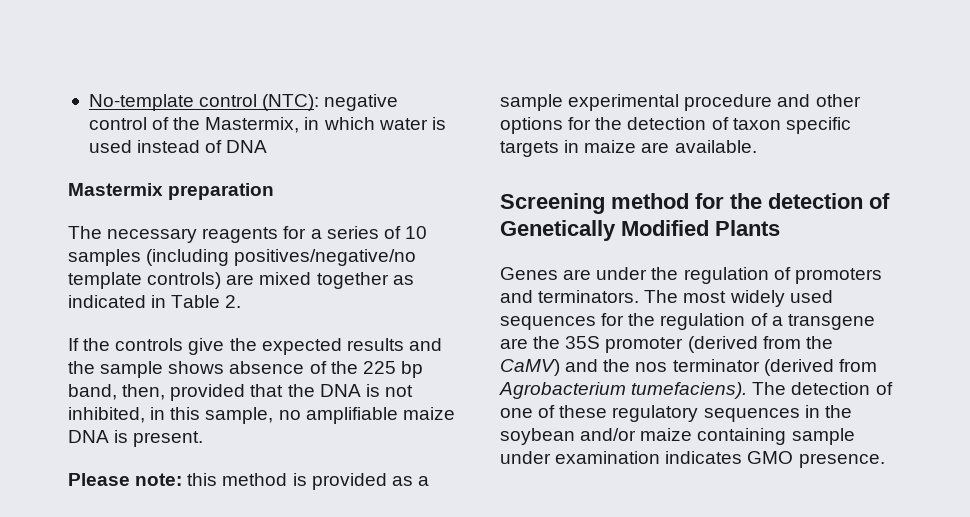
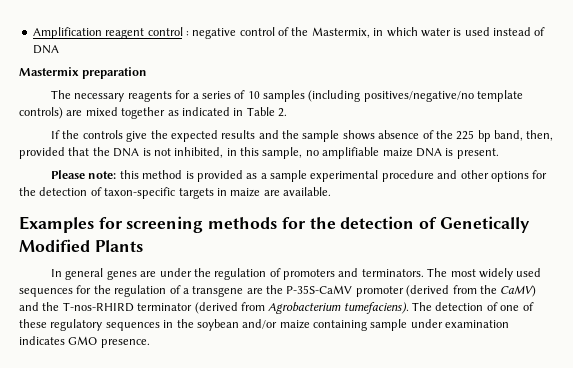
- No-template control (NTC): negative control of the Mastermix, in which water is used instead of DNA
+ Amplification reagent control : negative control of the Mastermix, in which water is used instead of DNA
- Please note: this method is provided as a sample experimental procedure and other options for the detection of taxon specific targets in maize are available.
+ Please note: this method is provided as a sample experimental procedure and other options for the detection of taxon-specific targets in maize are available.
- Screening method for the detection of Genetically Modified Plants
+ Examples for screening methods for the detection of Genetically Modified Plants
- Genes are under the regulation of promoters and terminators.
+ In general genes are under the regulation of promoters and terminators.
- The most widely used sequences for the regulation of a transgene are the 35S promoter (derived from the CaMV) and the nos terminator (derived from Agrobacterium tumefaciens).
+ The most widely used sequences for the regulation of a transgene are the P-35S-CaMV promoter (derived from the CaMV) and the T-nos-RHIRD terminator (derived from Agrobacterium tumefaciens).

